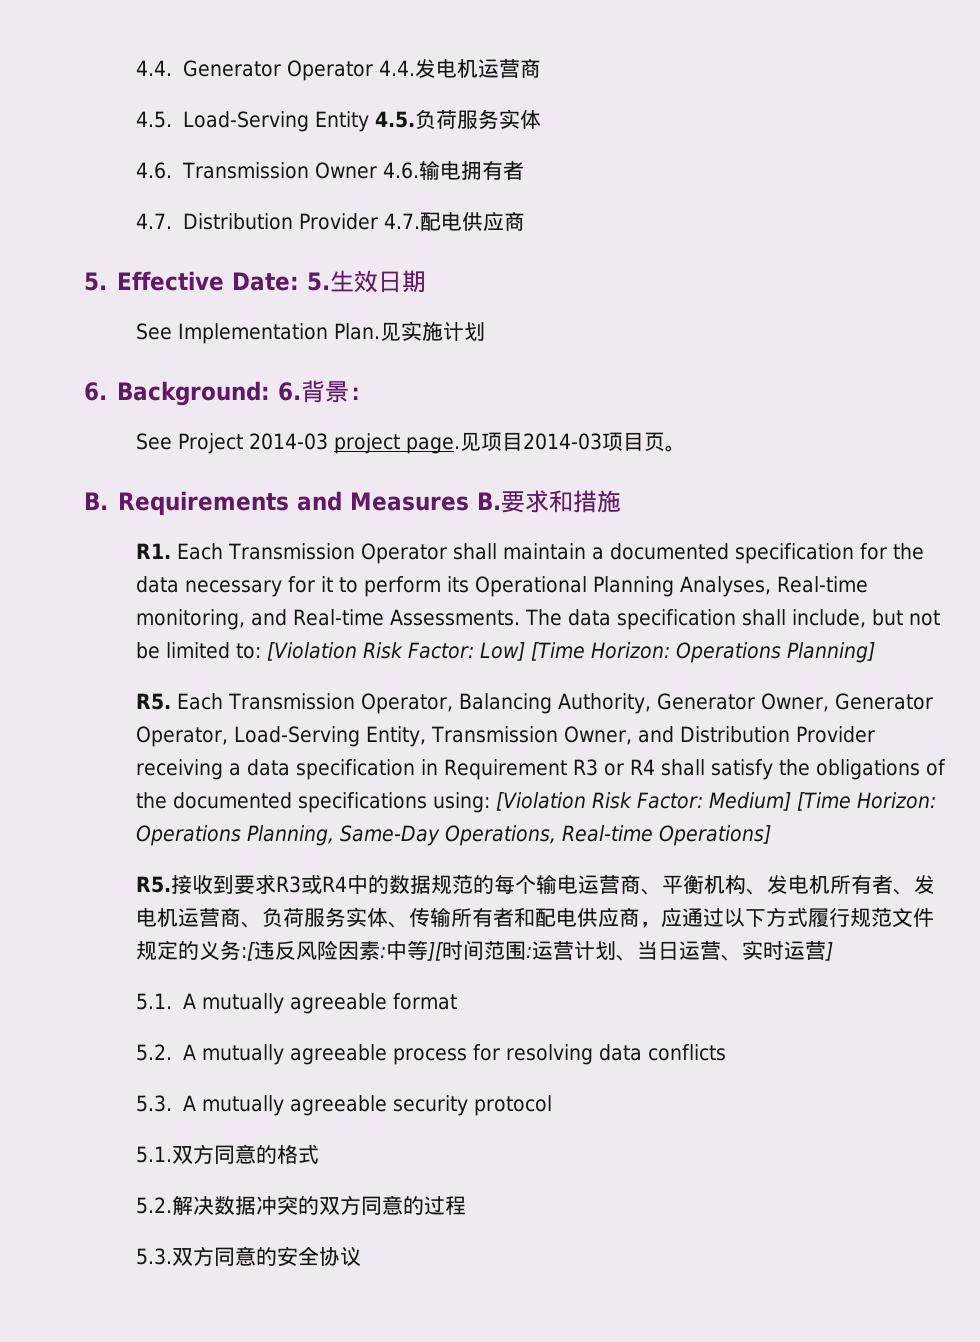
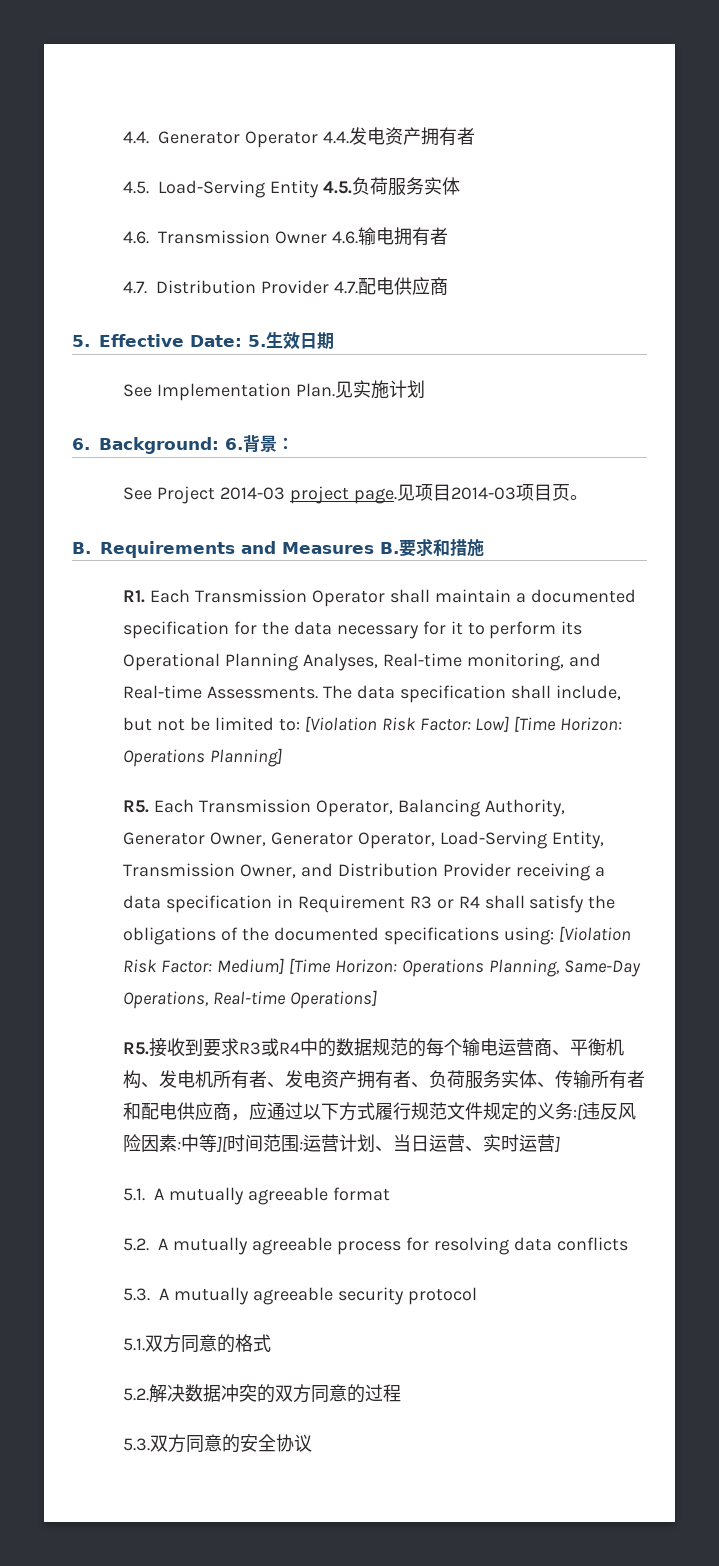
- 4.4. Generator Operator 4.4.发电机运营商
+ 4.4. Generator Operator 4.4.发电资产拥有者
- R5.接收到要求R3或R4中的数据规范的每个输电运营商、平衡机构、发电机所有者、发电机运营商、负荷服务实体、传输所有者和配电供应商，应通过以下方式履行规范文件规定的义务:[违反风险因素:中等][时间范围:运营计划、当日运营、实时运营]
+ R5.接收到要求R3或R4中的数据规范的每个输电运营商、平衡机构、发电机所有者、发电资产拥有者、负荷服务实体、传输所有者和配电供应商，应通过以下方式履行规范文件规定的义务:[违反风险因素:中等][时间范围:运营计划、当日运营、实时运营]

